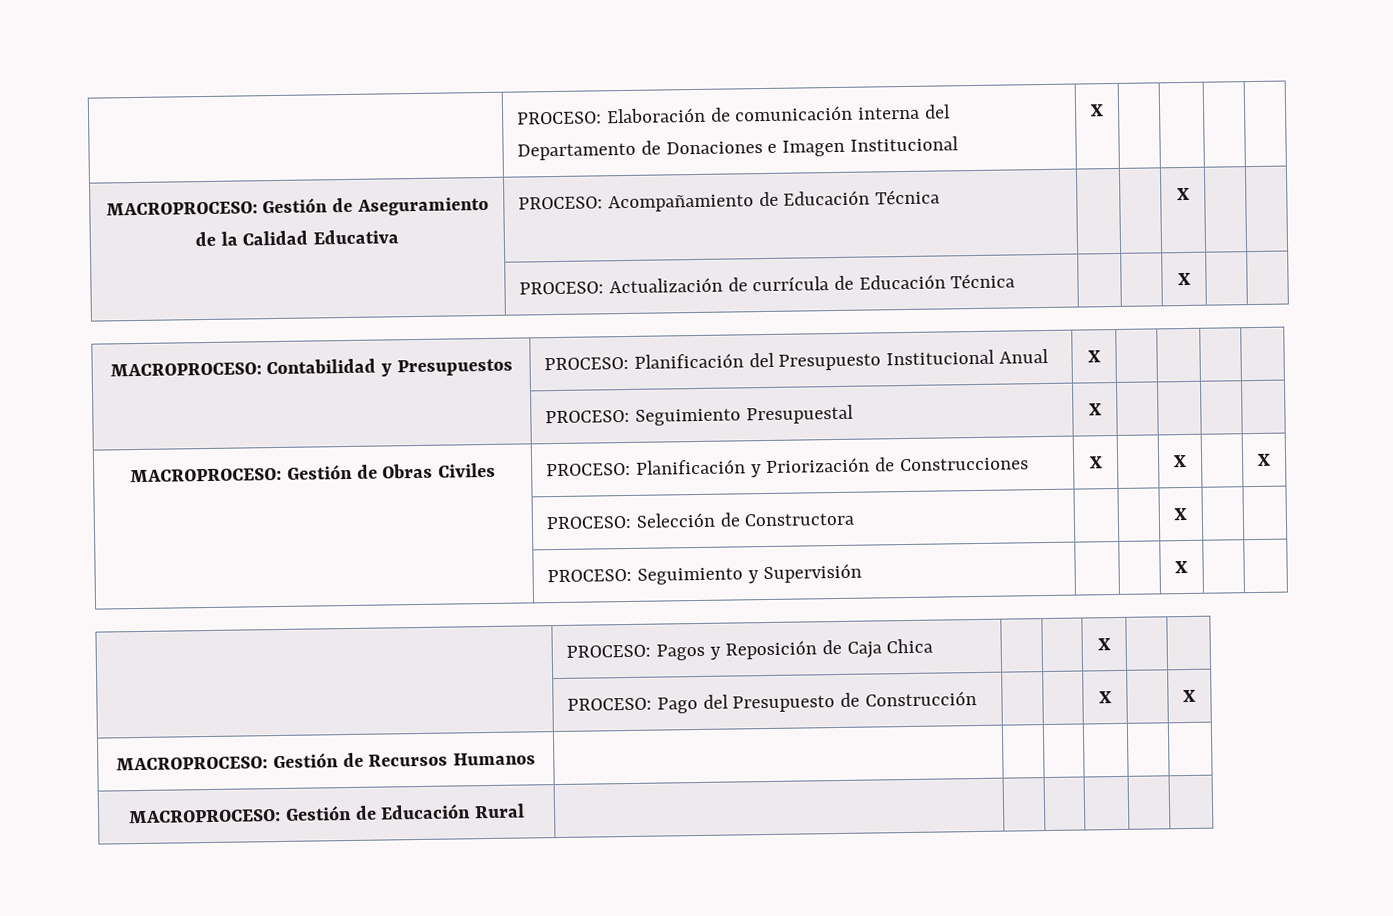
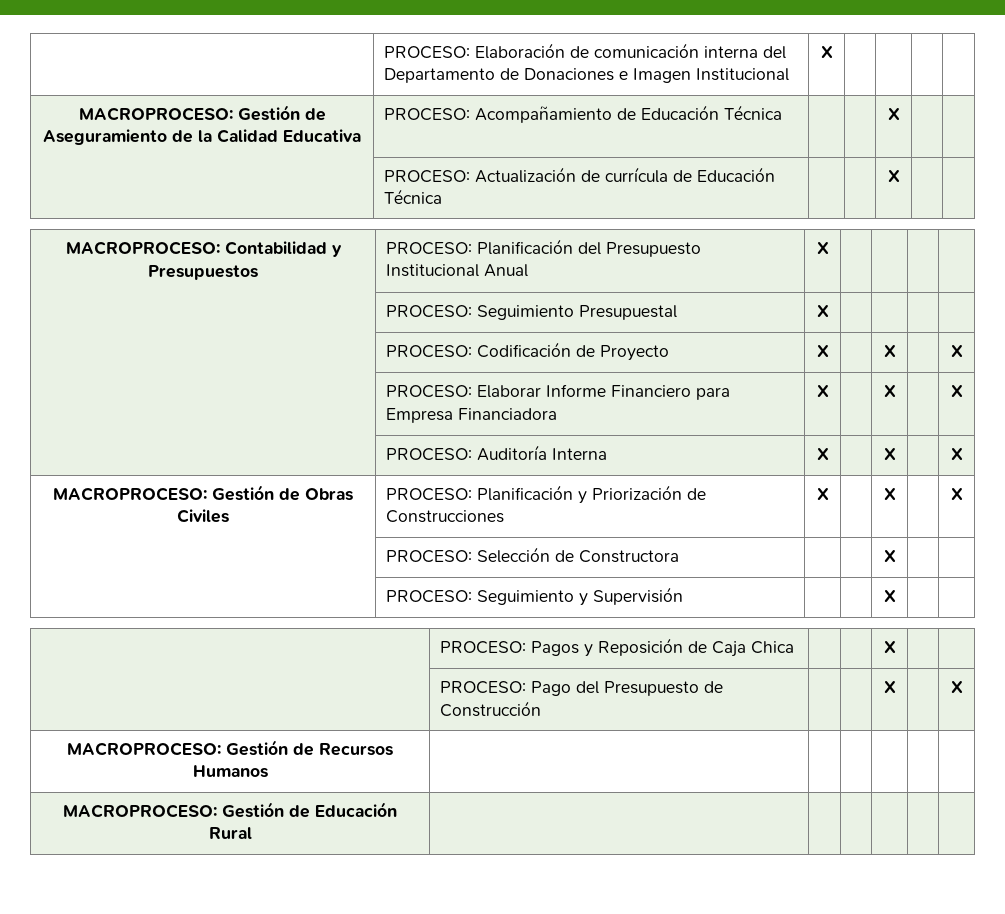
+ | PROCESO: Codificación de Proyecto | X | | X | | X
+ | PROCESO: Elaborar Informe Financiero para Empresa Financiadora | X | | X | | X
+ | PROCESO: Auditoría Interna | X | | X | | X

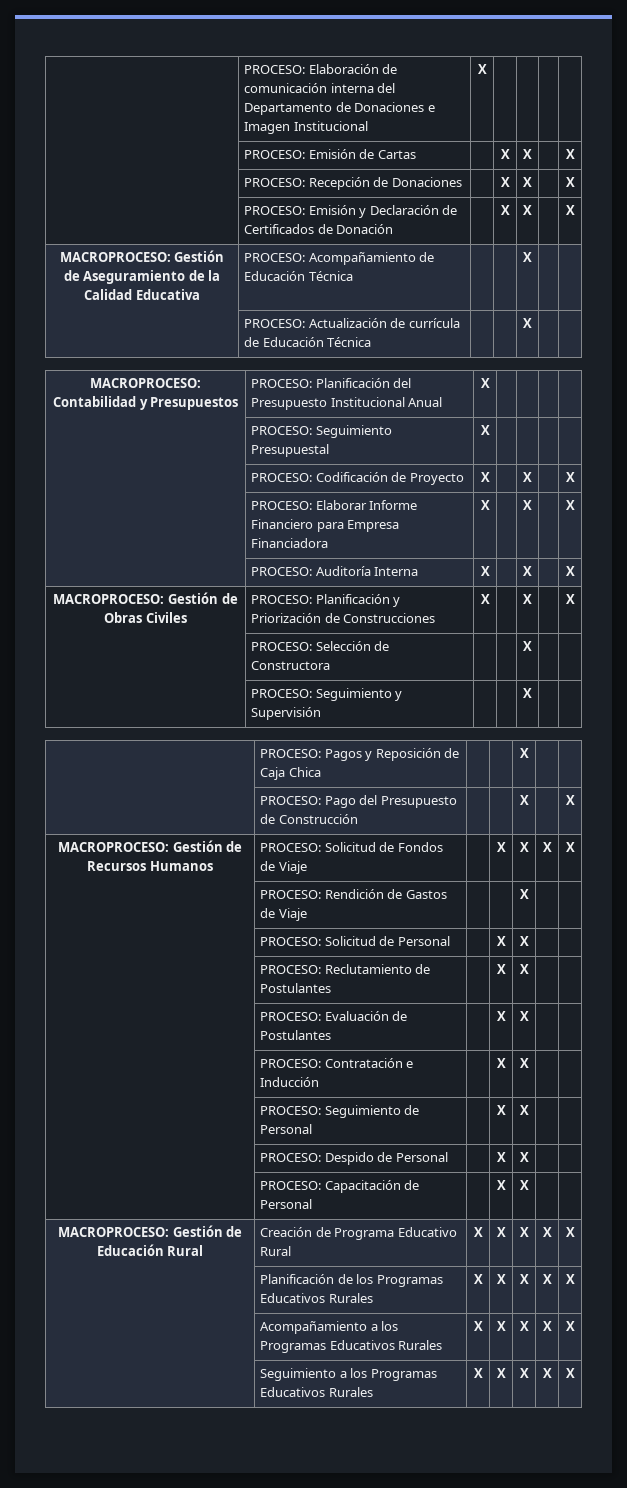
+ | PROCESO: Emisión de Cartas | | X | X | | X
+ | PROCESO: Recepción de Donaciones | | X | X | | X
+ | PROCESO: Emisión y Declaración de Certificados de Donación | | X | X | | X
- MACROPROCESO: Gestión de Recursos Humanos | | | | | |
+ MACROPROCESO: Gestión de Recursos Humanos | PROCESO: Solicitud de Fondos de Viaje | | X | X | X | X
+ | PROCESO: Rendición de Gastos de Viaje | | | X | |
+ | PROCESO: Solicitud de Personal | | X | X | |
+ | PROCESO: Reclutamiento de Postulantes | | X | X | |
+ | PROCESO: Evaluación de Postulantes | | X | X | |
+ | PROCESO: Contratación e Inducción | | X | X | |
+ | PROCESO: Seguimiento de Personal | | X | X | |
+ | PROCESO: Despido de Personal | | X | X | |
+ | PROCESO: Capacitación de Personal | | X | X | |
- MACROPROCESO: Gestión de Educación Rural | | | | | |
+ MACROPROCESO: Gestión de Educación Rural | Creación de Programa Educativo Rural | X | X | X | X | X
+ | Planificación de los Programas Educativos Rurales | X | X | X | X | X
+ | Acompañamiento a los Programas Educativos Rurales | X | X | X | X | X
+ | Seguimiento a los Programas Educativos Rurales | X | X | X | X | X

